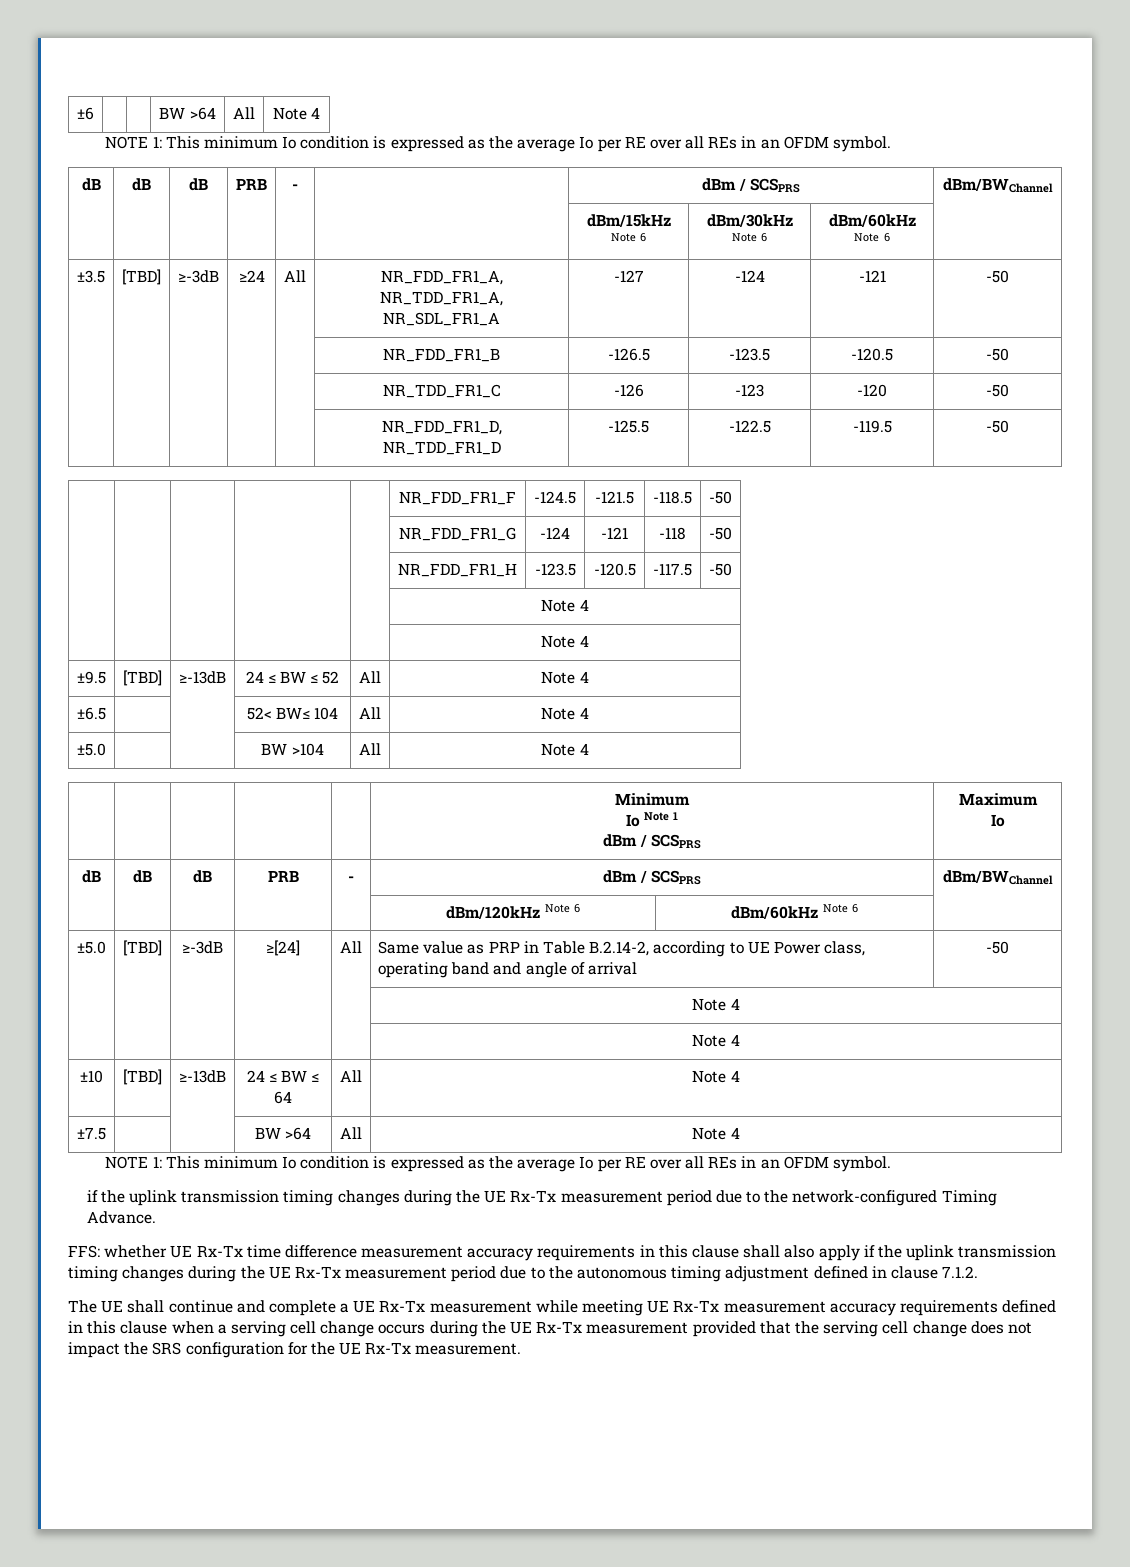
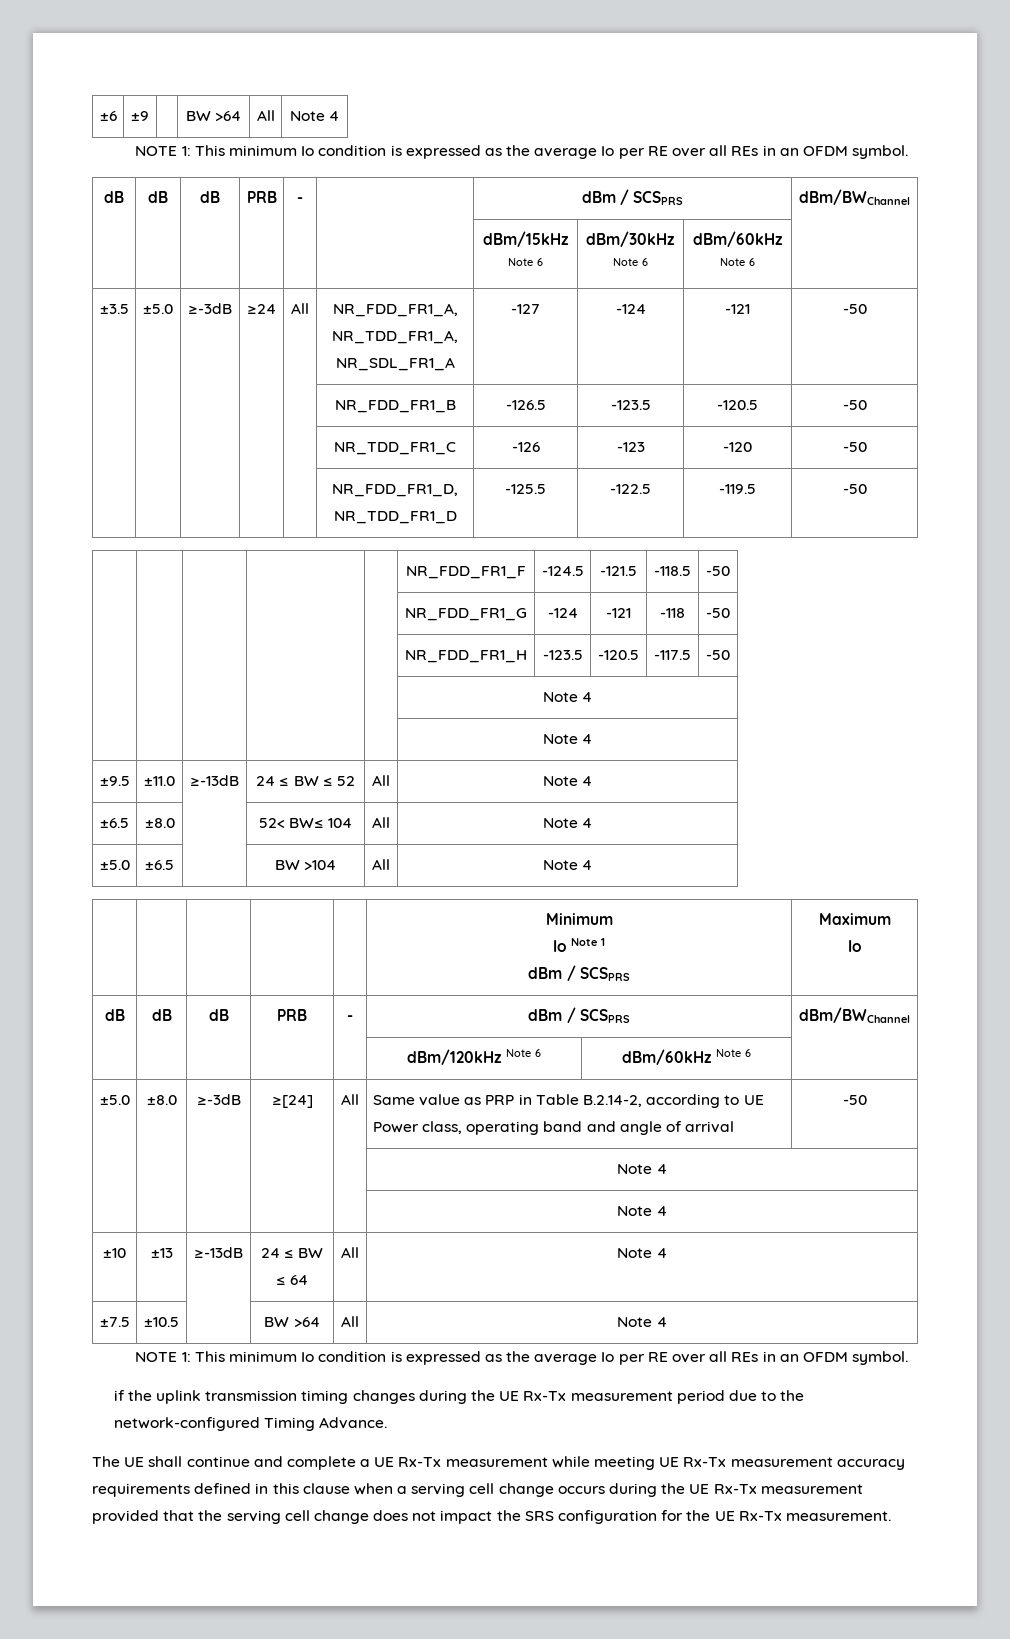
- ±6 | | | BW >64 | All | Note 4
+ ±6 | ±9 | | BW >64 | All | Note 4
- ±3.5 | [TBD] | ≥-3dB | ≥24 | All | NR_FDD_FR1_A, NR_TDD_FR1_A, NR_SDL_FR1_A | -127 | -124 | -121 | -50
+ ±3.5 | ±5.0 | ≥-3dB | ≥24 | All | NR_FDD_FR1_A, NR_TDD_FR1_A, NR_SDL_FR1_A | -127 | -124 | -121 | -50
- ±9.5 | [TBD] | ≥-13dB | 24 ≤ BW ≤ 52 | All | Note 4
+ ±9.5 | ±11.0 | ≥-13dB | 24 ≤ BW ≤ 52 | All | Note 4
- ±6.5 | | | 52< BW≤ 104 | All | Note 4
+ ±6.5 | ±8.0 | | 52< BW≤ 104 | All | Note 4
- ±5.0 | | | BW >104 | All | Note 4
+ ±5.0 | ±6.5 | | BW >104 | All | Note 4
- ±5.0 | [TBD] | ≥-3dB | ≥[24] | All | Same value as PRP in Table B.2.14-2, according to UE Power class, operating band and angle of arrival | -50
+ ±5.0 | ±8.0 | ≥-3dB | ≥[24] | All | Same value as PRP in Table B.2.14-2, according to UE Power class, operating band and angle of arrival | -50
- ±10 | [TBD] | ≥-13dB | 24 ≤ BW ≤ 64 | All | Note 4
+ ±10 | ±13 | ≥-13dB | 24 ≤ BW ≤ 64 | All | Note 4
- ±7.5 | | | BW >64 | All | Note 4
+ ±7.5 | ±10.5 | | BW >64 | All | Note 4
- FFS: whether UE Rx-Tx time difference measurement accuracy requirements in this clause shall also apply if the uplink transmission timing changes during the UE Rx-Tx measurement period due to the autonomous timing adjustment defined in clause 7.1.2.

